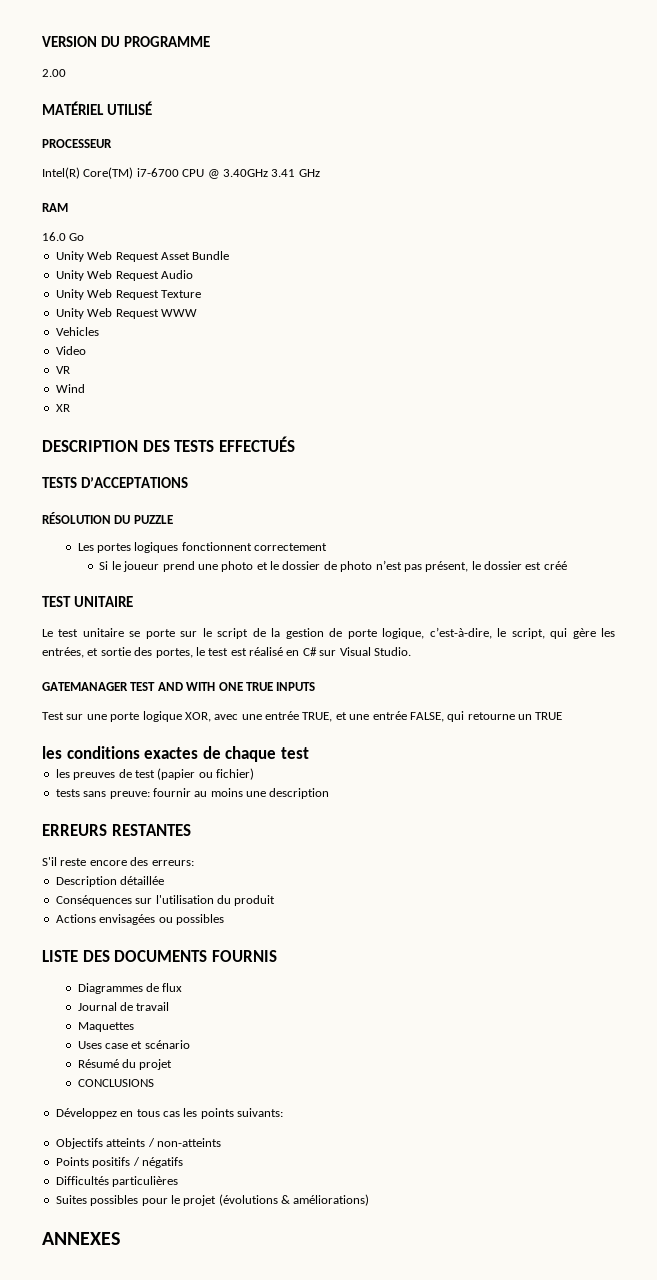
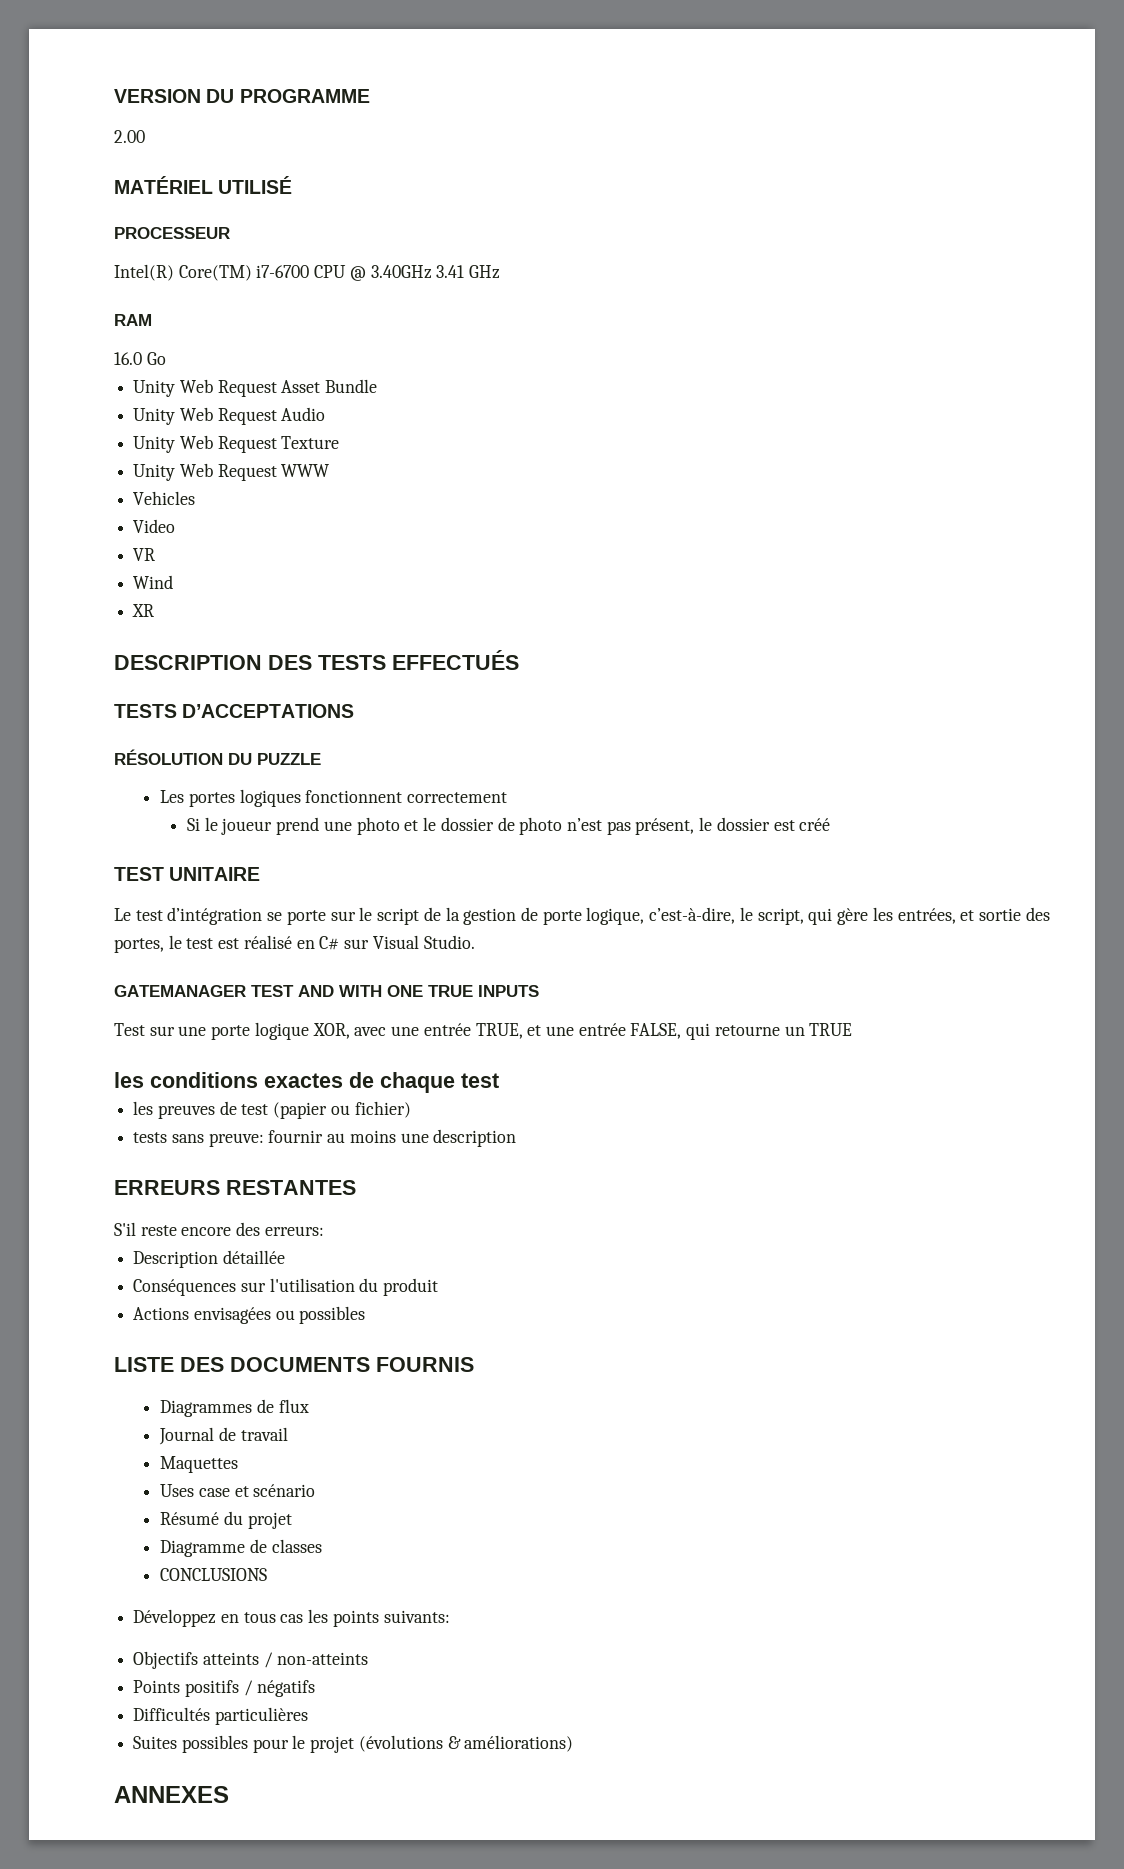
- Le test unitaire se porte sur le script de la gestion de porte logique, c’est-à-dire, le script, qui gère les entrées, et sortie des portes, le test est réalisé en C# sur Visual Studio.
+ Le test d’intégration se porte sur le script de la gestion de porte logique, c’est-à-dire, le script, qui gère les entrées, et sortie des portes, le test est réalisé en C# sur Visual Studio.
+ Diagramme de classes

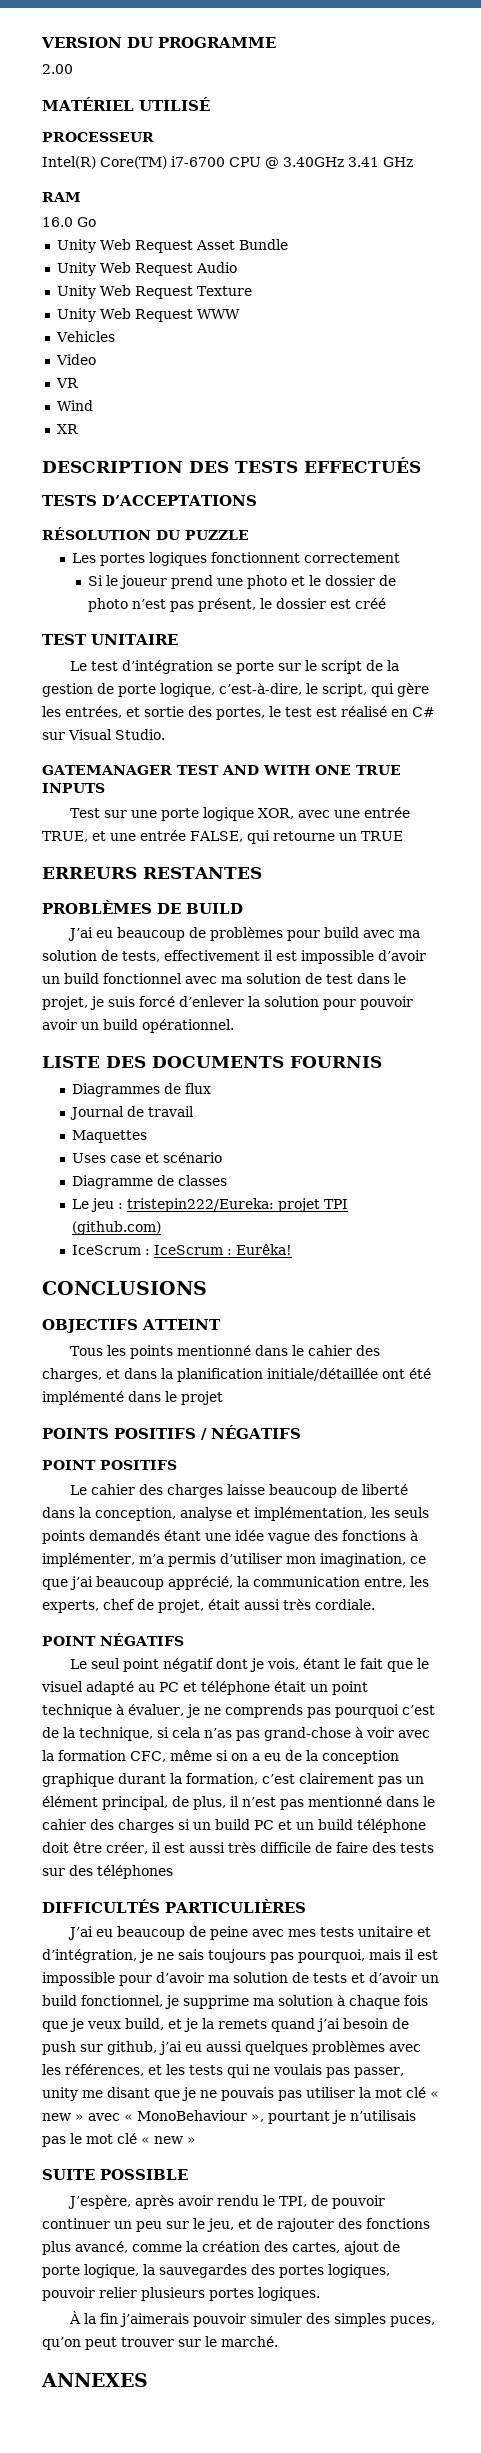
- les conditions exactes de chaque test
- les preuves de test (papier ou fichier)
- tests sans preuve: fournir au moins une description
  ERREURS RESTANTES
- S'il reste encore des erreurs:
- Description détaillée
- Conséquences sur l'utilisation du produit
- Actions envisagées ou possibles
+ PROBLÈMES DE BUILD
+ J’ai eu beaucoup de problèmes pour build avec ma solution de tests, effectivement il est impossible d’avoir un build fonctionnel avec ma solution de test dans le projet, je suis forcé d’enlever la solution pour pouvoir avoir un build opérationnel.
- Résumé du projet
+ Le jeu : tristepin222/Eureka: projet TPI (github.com)
+ IceScrum : IceScrum : Eurêka!
  CONCLUSIONS
- Développez en tous cas les points suivants:
- Objectifs atteints / non-atteints
- Points positifs / négatifs
- Difficultés particulières
- Suites possibles pour le projet (évolutions & améliorations)
+ OBJECTIFS ATTEINT
+ Tous les points mentionné dans le cahier des charges, et dans la planification initiale/détaillée ont été implémenté dans le projet
+ POINTS POSITIFS / NÉGATIFS
+ POINT POSITIFS
+ Le cahier des charges laisse beaucoup de liberté dans la conception, analyse et implémentation, les seuls points demandés étant une idée vague des fonctions à implémenter, m’a permis d’utiliser mon imagination, ce que j’ai beaucoup apprécié, la communication entre, les experts, chef de projet, était aussi très cordiale.
+ POINT NÉGATIFS
+ Le seul point négatif dont je vois, étant le fait que le visuel adapté au PC et téléphone était un point technique à évaluer, je ne comprends pas pourquoi c’est de la technique, si cela n’as pas grand-chose à voir avec la formation CFC, même si on a eu de la conception graphique durant la formation, c’est clairement pas un élément principal, de plus, il n’est pas mentionné dans le cahier des charges si un build PC et un build téléphone doit être créer, il est aussi très difficile de faire des tests sur des téléphones
+ DIFFICULTÉS PARTICULIÈRES
+ J’ai eu beaucoup de peine avec mes tests unitaire et d’intégration, je ne sais toujours pas pourquoi, mais il est impossible pour d’avoir ma solution de tests et d’avoir un build fonctionnel, je supprime ma solution à chaque fois que je veux build, et je la remets quand j’ai besoin de push sur github, j’ai eu aussi quelques problèmes avec les références, et les tests qui ne voulais pas passer, unity me disant que je ne pouvais pas utiliser la mot clé « new » avec « MonoBehaviour », pourtant je n’utilisais pas le mot clé « new »
+ SUITE POSSIBLE
+ J’espère, après avoir rendu le TPI, de pouvoir continuer un peu sur le jeu, et de rajouter des fonctions plus avancé, comme la création des cartes, ajout de porte logique, la sauvegardes des portes logiques, pouvoir relier plusieurs portes logiques.
+ À la fin j’aimerais pouvoir simuler des simples puces, qu’on peut trouver sur le marché.

